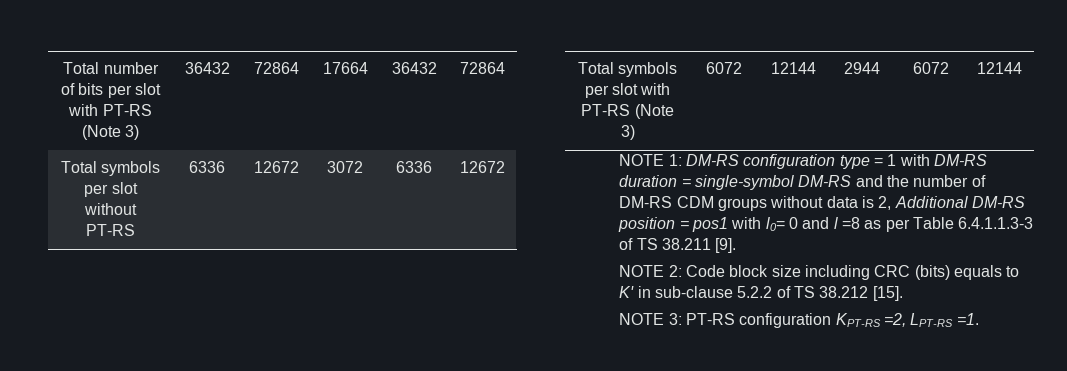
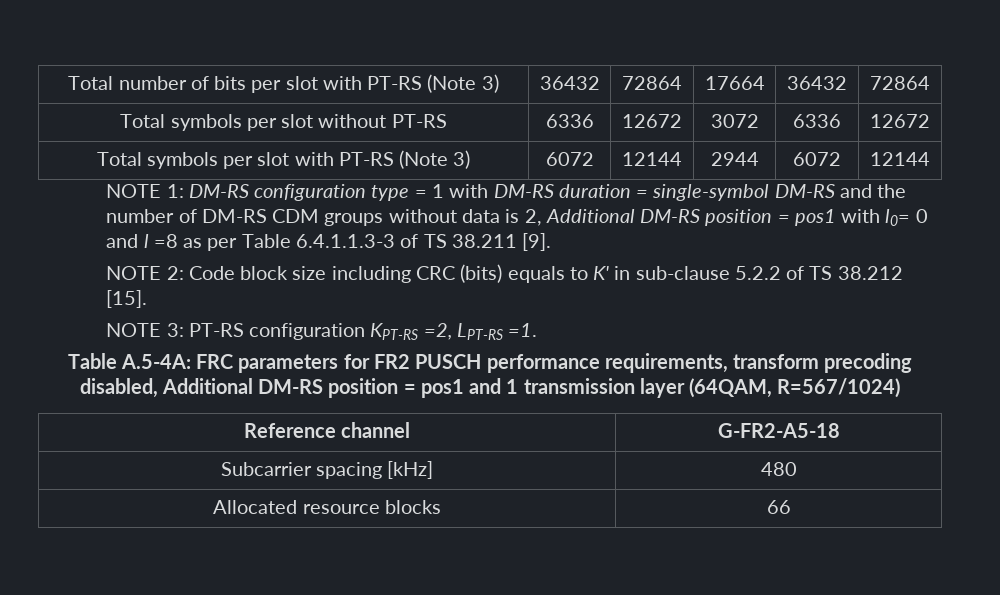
+ Table A.5-4A: FRC parameters for FR2 PUSCH performance requirements, transform precoding disabled, Additional DM-RS position = pos1 and 1 transmission layer (64QAM, R=567/1024)
+ Reference channel | G-FR2-A5-18
+ Subcarrier spacing [kHz] | 480
+ Allocated resource blocks | 66

